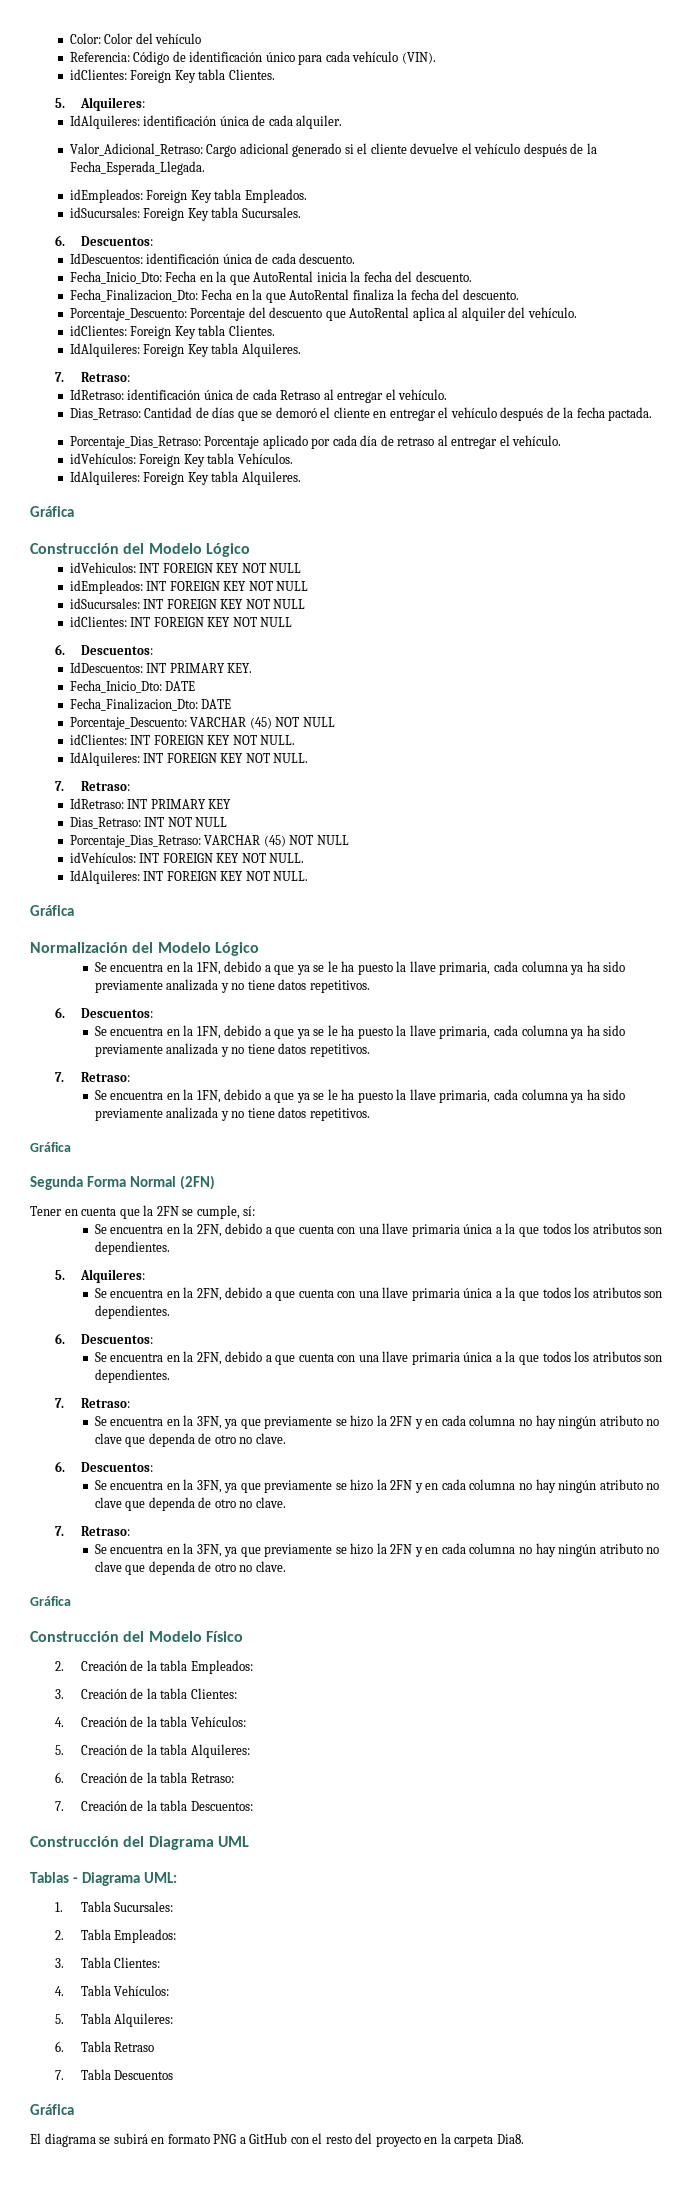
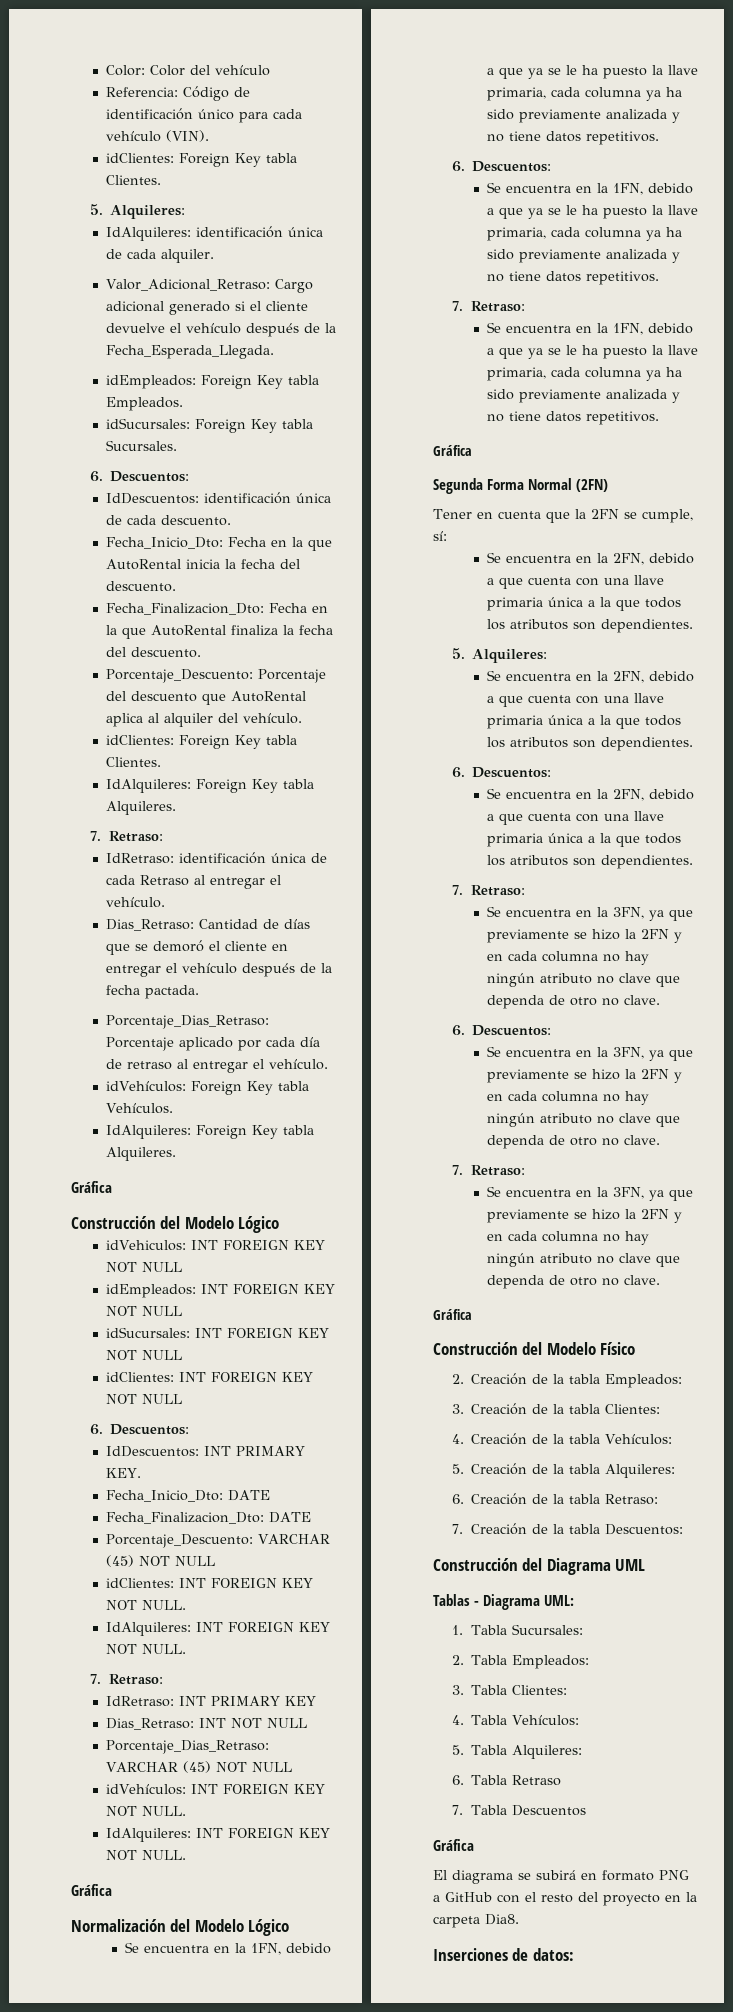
+ Inserciones de datos:

